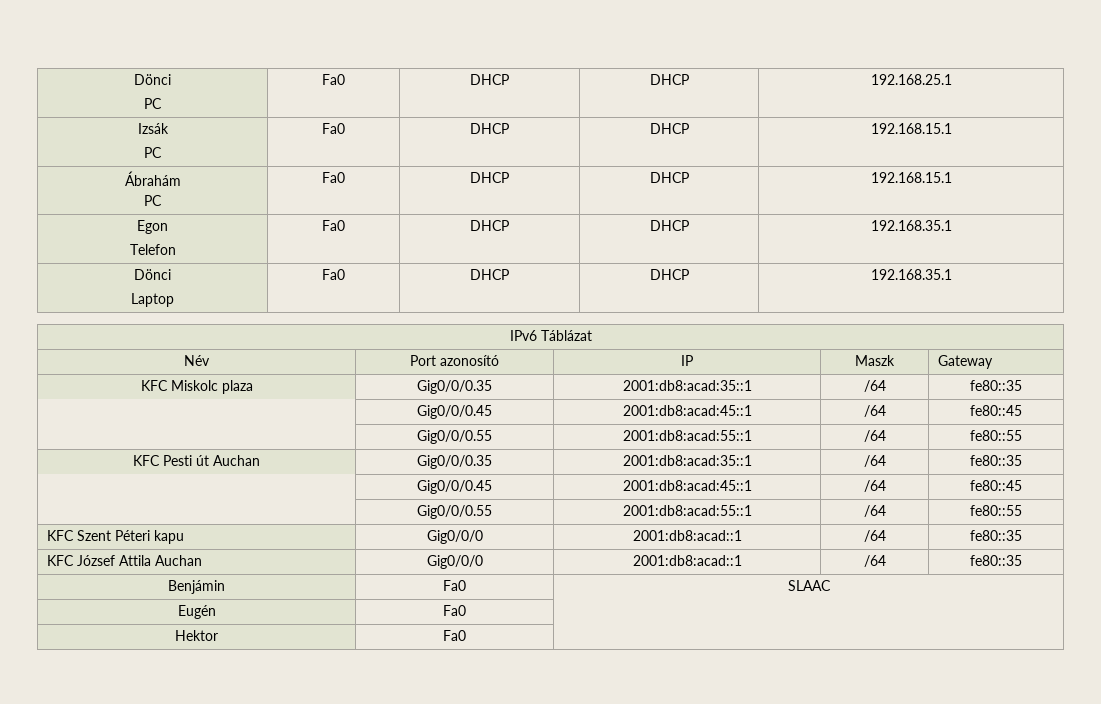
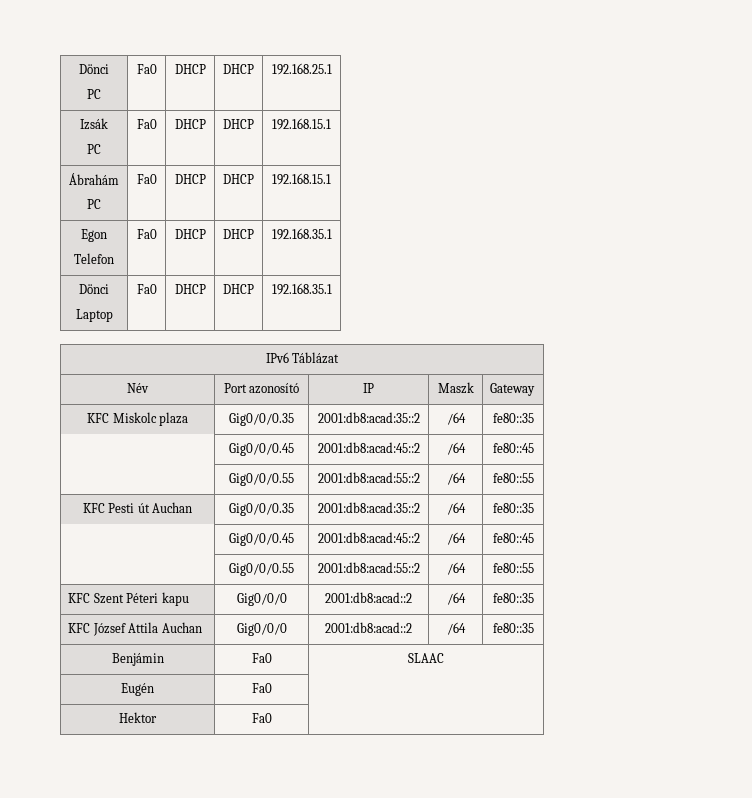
- KFC Miskolc plaza | Gig0/0/0.35 | 2001:db8:acad:35::1 | /64 | fe80::35
- | Gig0/0/0.45 | 2001:db8:acad:45::1 | /64 | fe80::45
- | Gig0/0/0.55 | 2001:db8:acad:55::1 | /64 | fe80::55
+ KFC Miskolc plaza | Gig0/0/0.35 | 2001:db8:acad:35::2 | /64 | fe80::35
+ | Gig0/0/0.45 | 2001:db8:acad:45::2 | /64 | fe80::45
+ | Gig0/0/0.55 | 2001:db8:acad:55::2 | /64 | fe80::55
- KFC Pesti út Auchan | Gig0/0/0.35 | 2001:db8:acad:35::1 | /64 | fe80::35
- | Gig0/0/0.45 | 2001:db8:acad:45::1 | /64 | fe80::45
- | Gig0/0/0.55 | 2001:db8:acad:55::1 | /64 | fe80::55
+ KFC Pesti út Auchan | Gig0/0/0.35 | 2001:db8:acad:35::2 | /64 | fe80::35
+ | Gig0/0/0.45 | 2001:db8:acad:45::2 | /64 | fe80::45
+ | Gig0/0/0.55 | 2001:db8:acad:55::2 | /64 | fe80::55
- KFC Szent Péteri kapu | Gig0/0/0 | 2001:db8:acad::1 | /64 | fe80::35
+ KFC Szent Péteri kapu | Gig0/0/0 | 2001:db8:acad::2 | /64 | fe80::35
- KFC József Attila Auchan | Gig0/0/0 | 2001:db8:acad::1 | /64 | fe80::35
+ KFC József Attila Auchan | Gig0/0/0 | 2001:db8:acad::2 | /64 | fe80::35

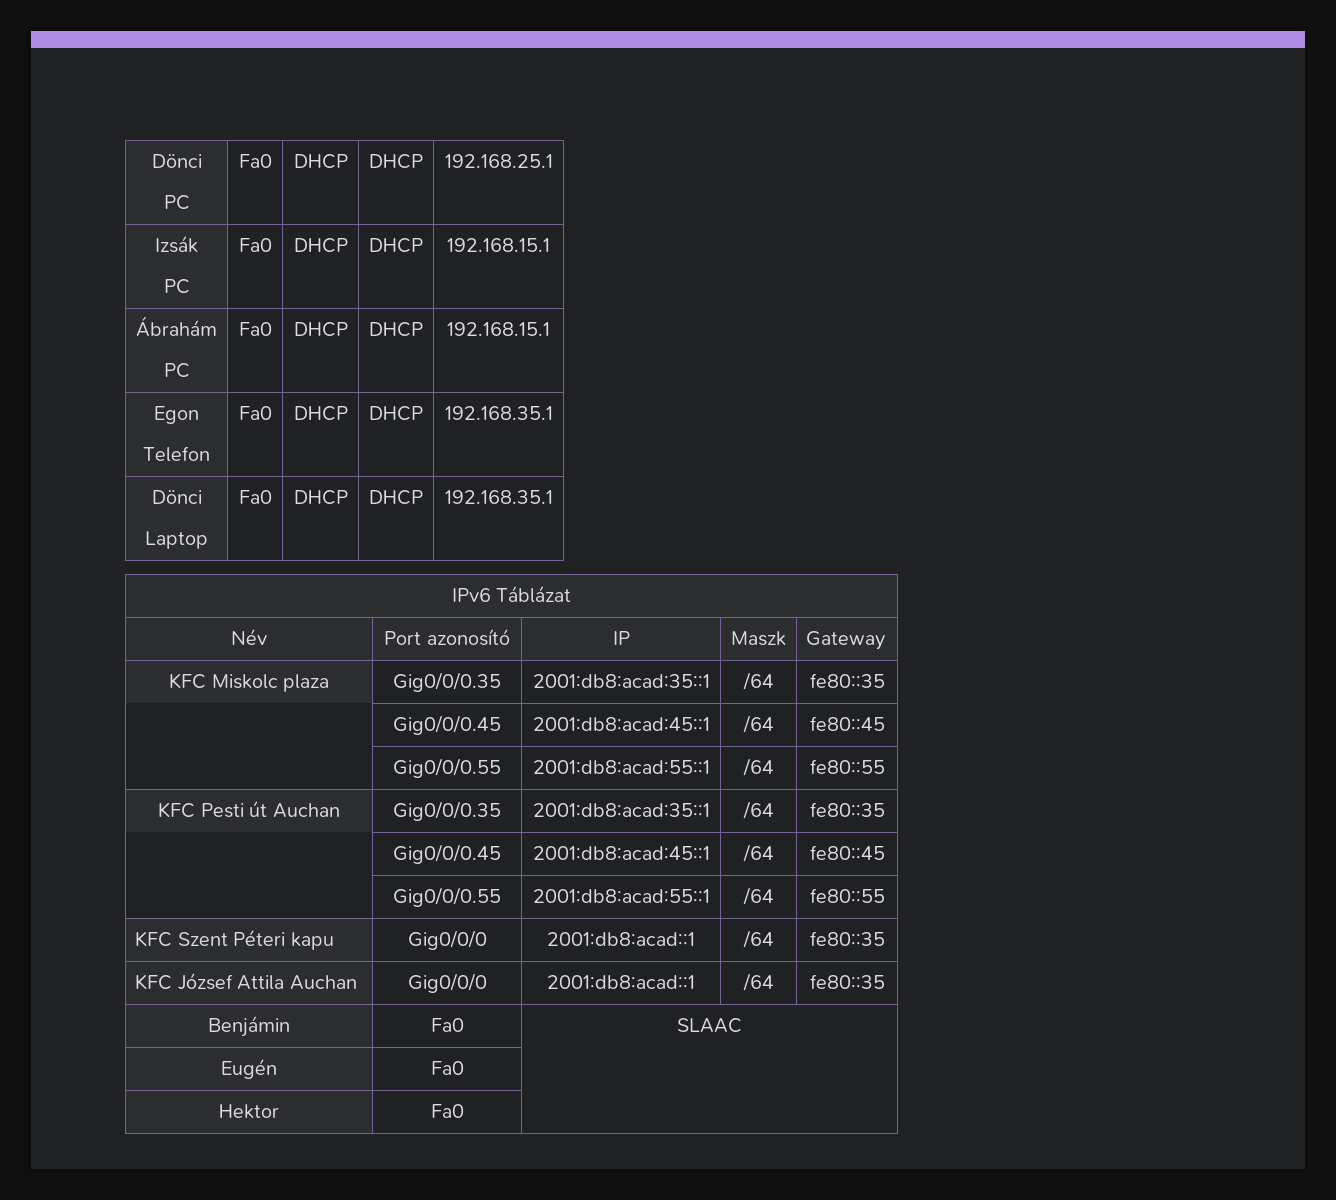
- KFC Miskolc plaza | Gig0/0/0.35 | 2001:db8:acad:35::2 | /64 | fe80::35
- | Gig0/0/0.45 | 2001:db8:acad:45::2 | /64 | fe80::45
- | Gig0/0/0.55 | 2001:db8:acad:55::2 | /64 | fe80::55
+ KFC Miskolc plaza | Gig0/0/0.35 | 2001:db8:acad:35::1 | /64 | fe80::35
+ | Gig0/0/0.45 | 2001:db8:acad:45::1 | /64 | fe80::45
+ | Gig0/0/0.55 | 2001:db8:acad:55::1 | /64 | fe80::55
- KFC Pesti út Auchan | Gig0/0/0.35 | 2001:db8:acad:35::2 | /64 | fe80::35
- | Gig0/0/0.45 | 2001:db8:acad:45::2 | /64 | fe80::45
- | Gig0/0/0.55 | 2001:db8:acad:55::2 | /64 | fe80::55
+ KFC Pesti út Auchan | Gig0/0/0.35 | 2001:db8:acad:35::1 | /64 | fe80::35
+ | Gig0/0/0.45 | 2001:db8:acad:45::1 | /64 | fe80::45
+ | Gig0/0/0.55 | 2001:db8:acad:55::1 | /64 | fe80::55
- KFC Szent Péteri kapu | Gig0/0/0 | 2001:db8:acad::2 | /64 | fe80::35
+ KFC Szent Péteri kapu | Gig0/0/0 | 2001:db8:acad::1 | /64 | fe80::35
- KFC József Attila Auchan | Gig0/0/0 | 2001:db8:acad::2 | /64 | fe80::35
+ KFC József Attila Auchan | Gig0/0/0 | 2001:db8:acad::1 | /64 | fe80::35

